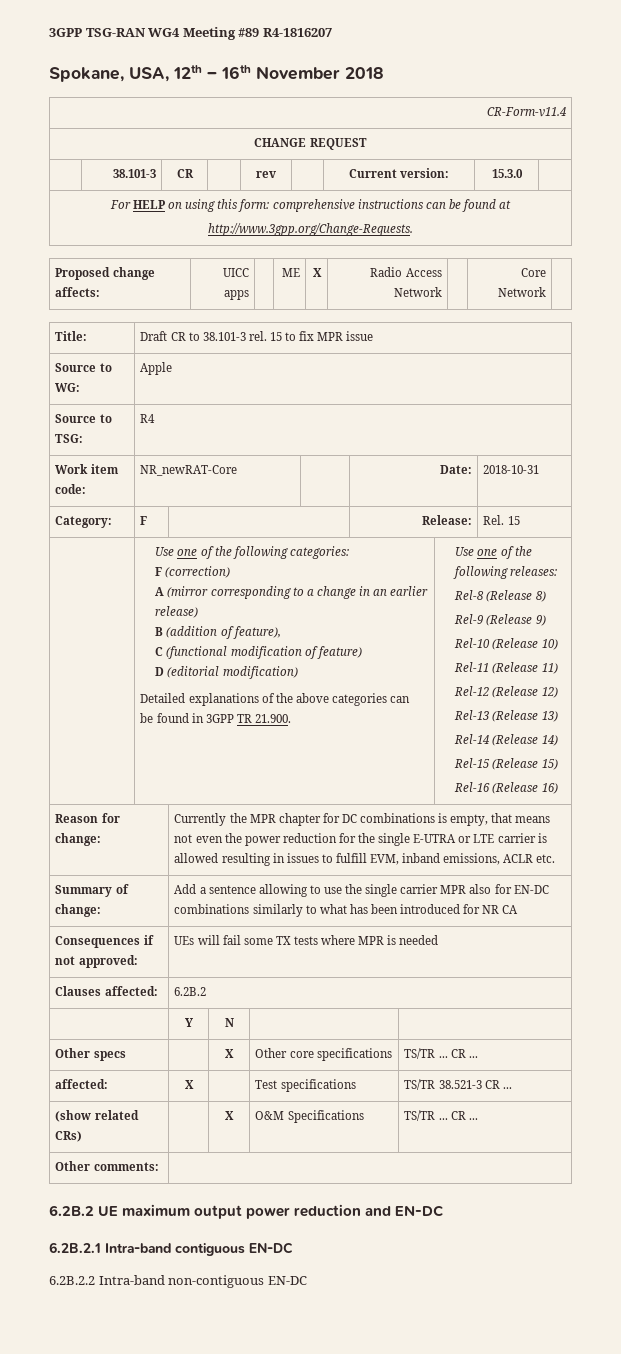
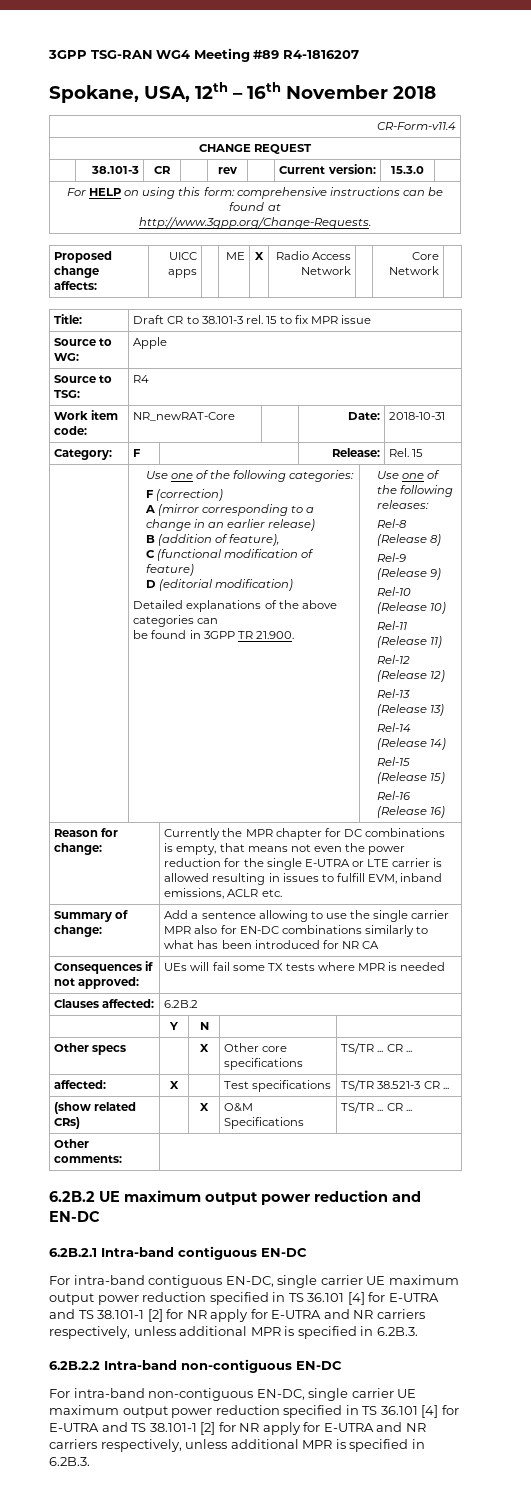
+ For intra-band contiguous EN-DC, single carrier UE maximum output power reduction specified in TS 36.101 [4] for E-UTRA and TS 38.101-1 [2] for NR apply for E-UTRA and NR carriers respectively, unless additional MPR is specified in 6.2B.3.
  6.2B.2.2 Intra-band non-contiguous EN-DC
+ For intra-band non-contiguous EN-DC, single carrier UE maximum output power reduction specified in TS 36.101 [4] for E-UTRA and TS 38.101-1 [2] for NR apply for E-UTRA and NR carriers respectively, unless additional MPR is specified in 6.2B.3.

